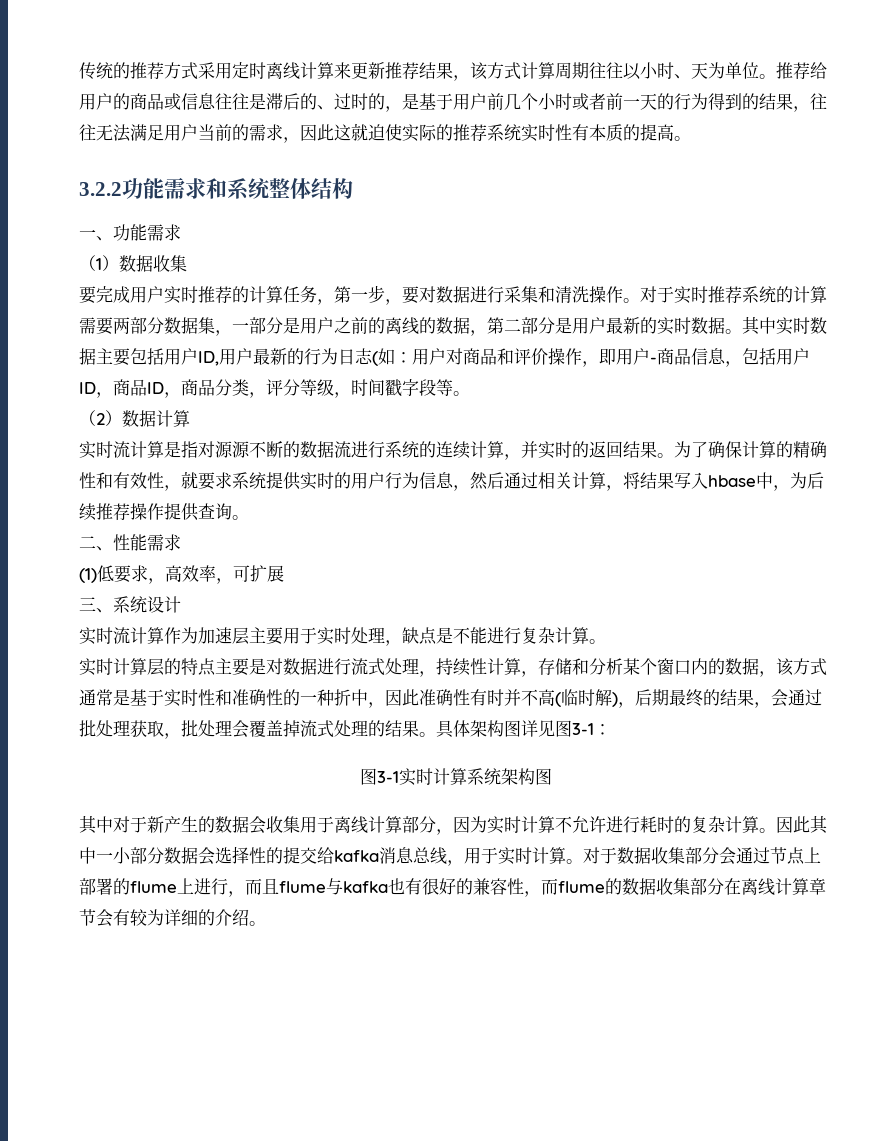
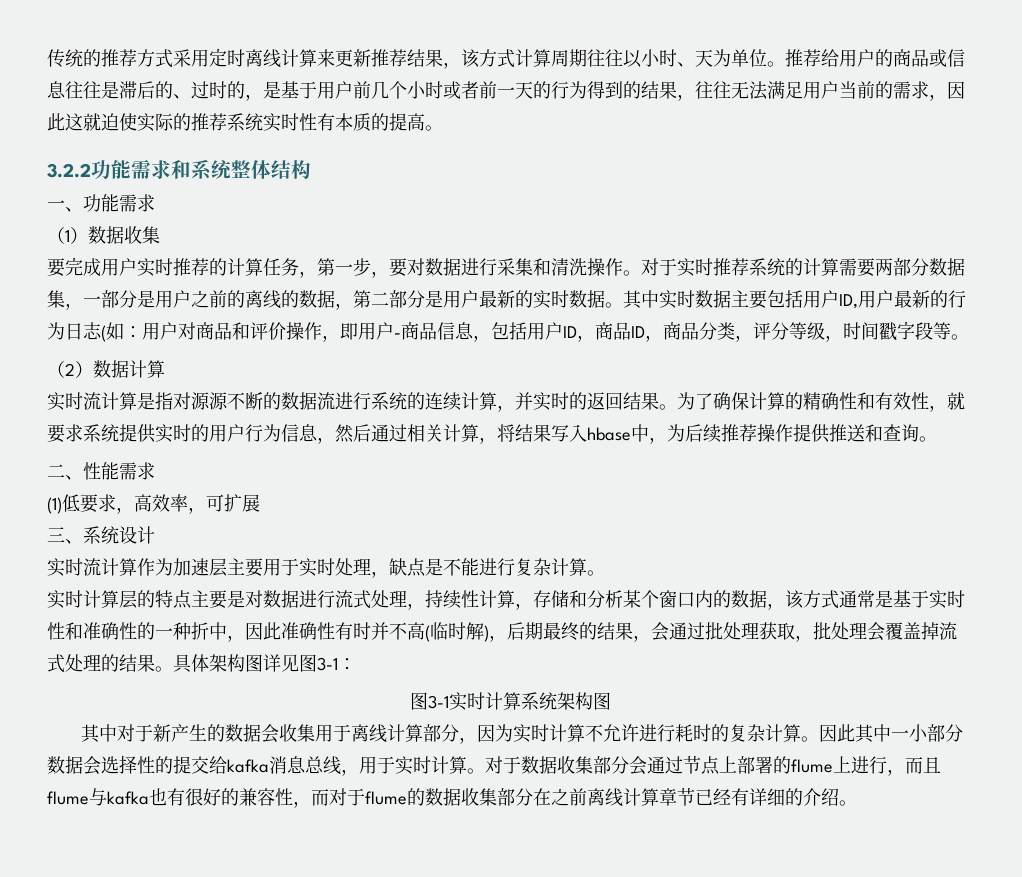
- 为了确保计算的精确性和有效性，就要求系统提供实时的用户行为信息，然后通过相关计算，将结果写入hbase中，为后续推荐操作提供查询。
+ 为了确保计算的精确性和有效性，就要求系统提供实时的用户行为信息，然后通过相关计算，将结果写入hbase中，为后续推荐操作提供推送和查询。
- 对于数据收集部分会通过节点上部署的flume上进行，而且flume与kafka也有很好的兼容性，而flume的数据收集部分在离线计算章节会有较为详细的介绍。
+ 对于数据收集部分会通过节点上部署的flume上进行，而且flume与kafka也有很好的兼容性，而对于flume的数据收集部分在之前离线计算章节已经有详细的介绍。

